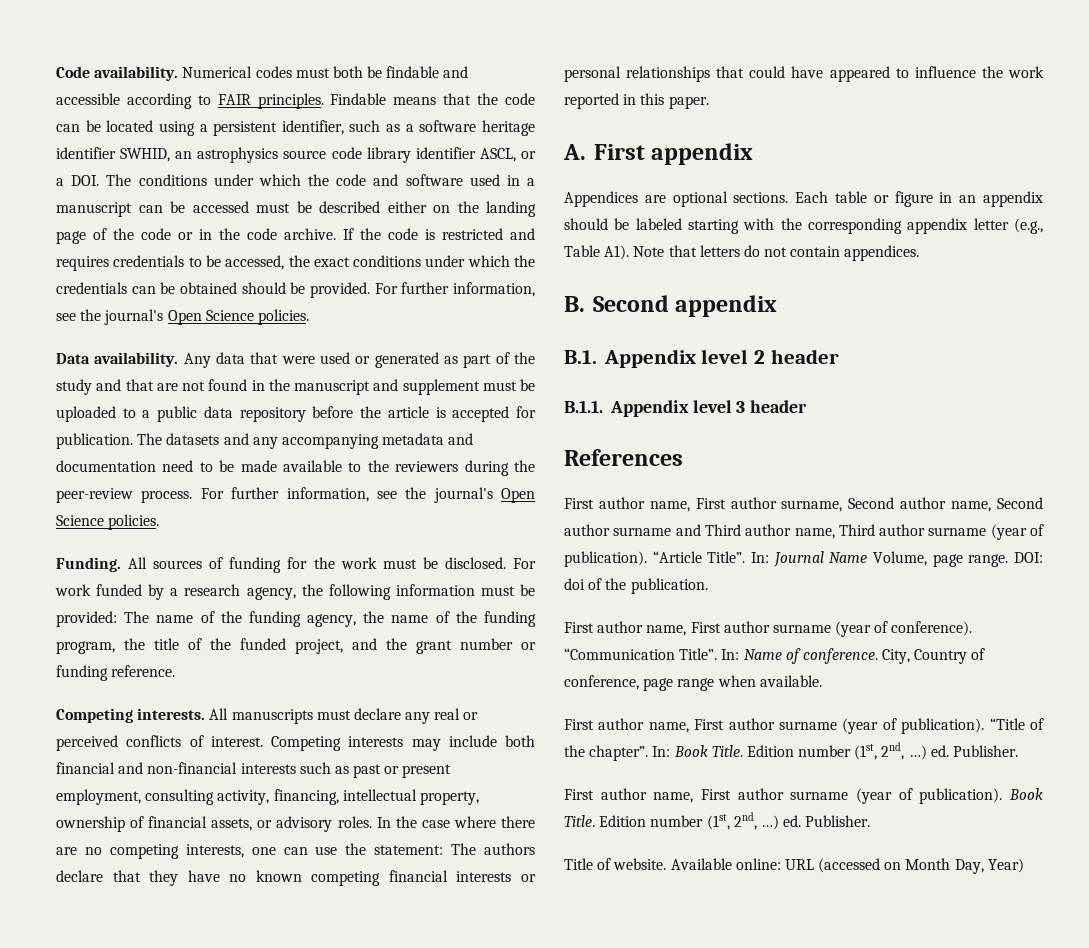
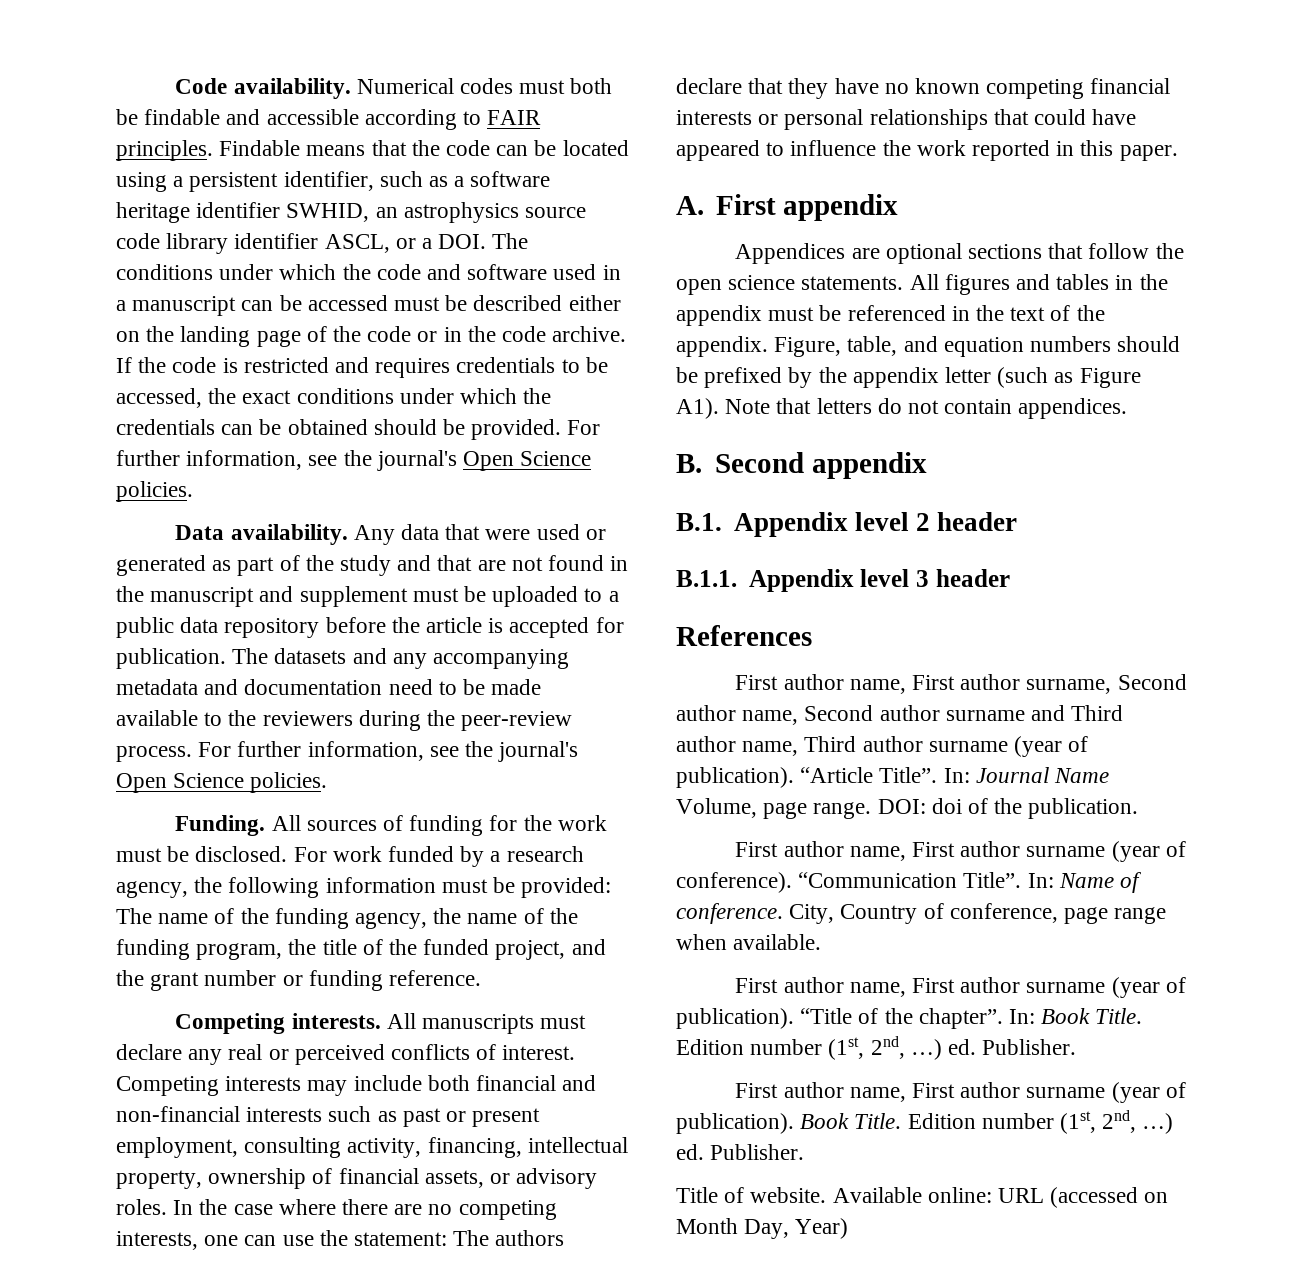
- Appendices are optional sections. Each table or figure in an appendix should be labeled starting with the corresponding appendix letter (e.g., Table A1). Note that letters do not contain appendices.
+ Appendices are optional sections that follow the open science statements. All figures and tables in the appendix must be referenced in the text of the appendix. Figure, table, and equation numbers should be prefixed by the appendix letter (such as Figure A1). Note that letters do not contain appendices.

